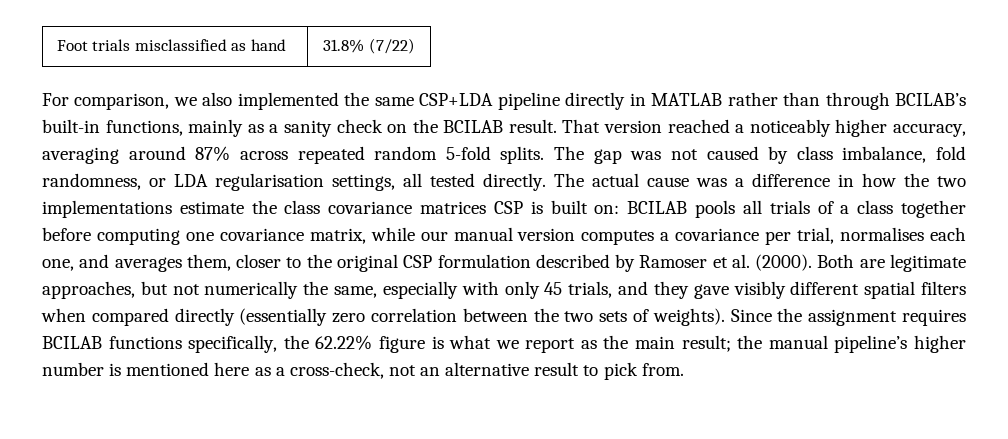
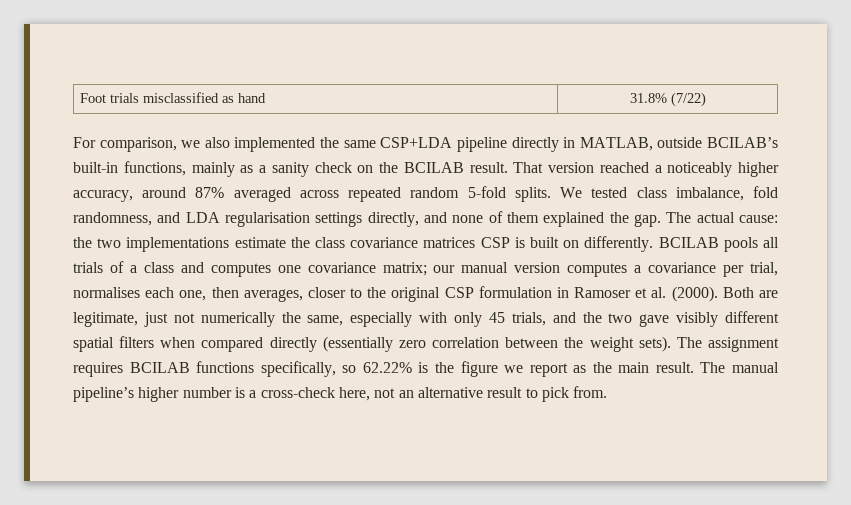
- For comparison, we also implemented the same CSP+LDA pipeline directly in MATLAB rather than through BCILAB’s built-in functions, mainly as a sanity check on the BCILAB result.
+ For comparison, we also implemented the same CSP+LDA pipeline directly in MATLAB, outside BCILAB’s built-in functions, mainly as a sanity check on the BCILAB result.
- That version reached a noticeably higher accuracy, averaging around 87% across repeated random 5-fold splits.
+ That version reached a noticeably higher accuracy, around 87% averaged across repeated random 5-fold splits.
- The gap was not caused by class imbalance, fold randomness, or LDA regularisation settings, all tested directly. The actual cause was a difference in how the two implementations estimate the class covariance matrices CSP is built on: BCILAB pools all trials of a class together before computing one covariance matrix, while our manual version computes a covariance per trial, normalises each one, and averages them, closer to the original CSP formulation described by Ramoser et al. (2000).
+ We tested class imbalance, fold randomness, and LDA regularisation settings directly, and none of them explained the gap. The actual cause: the two implementations estimate the class covariance matrices CSP is built on differently. BCILAB pools all trials of a class and computes one covariance matrix; our manual version computes a covariance per trial, normalises each one, then averages, closer to the original CSP formulation in Ramoser et al. (2000).
- Both are legitimate approaches, but not numerically the same, especially with only 45 trials, and they gave visibly different spatial filters when compared directly (essentially zero correlation between the two sets of weights). Since the assignment requires BCILAB functions specifically, the 62.22% figure is what we report as the main result; the manual pipeline’s higher number is mentioned here as a cross-check, not an alternative result to pick from.
+ Both are legitimate, just not numerically the same, especially with only 45 trials, and the two gave visibly different spatial filters when compared directly (essentially zero correlation between the weight sets). The assignment requires BCILAB functions specifically, so 62.22% is the figure we report as the main result. The manual pipeline’s higher number is a cross-check here, not an alternative result to pick from.

